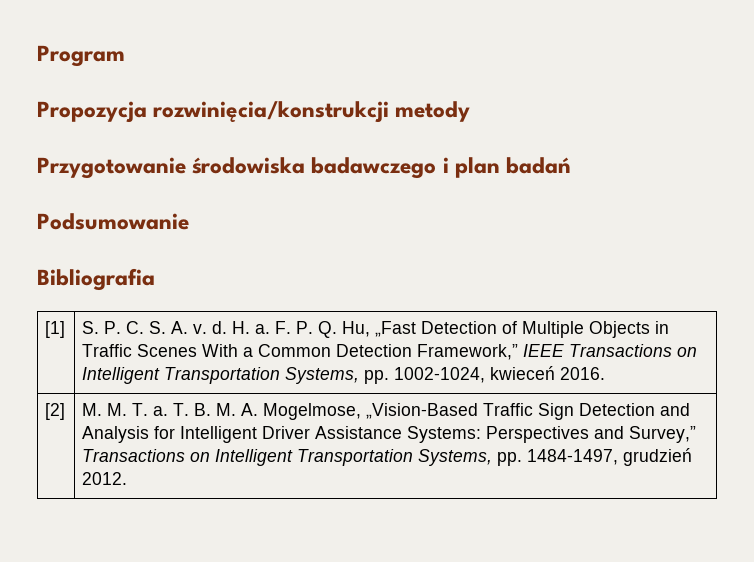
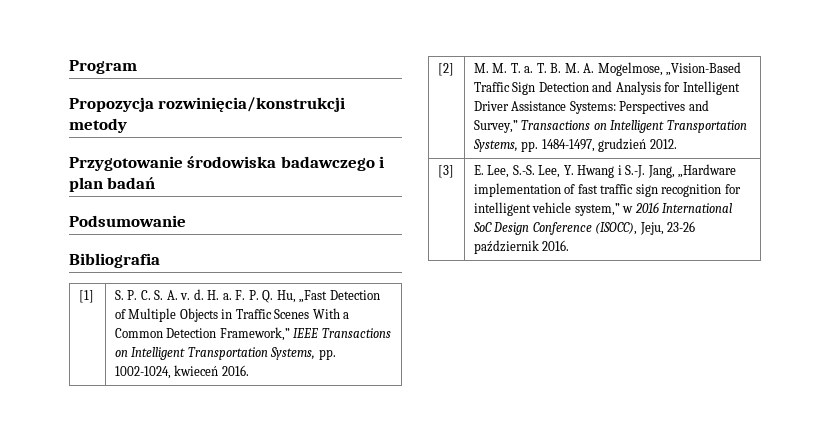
+ [3] | E. Lee, S.-S. Lee, Y. Hwang i S.-J. Jang, „Hardware implementation of fast traffic sign recognition for intelligent vehicle system,” w 2016 International SoC Design Conference (ISOCC), Jeju, 23-26 październik 2016.

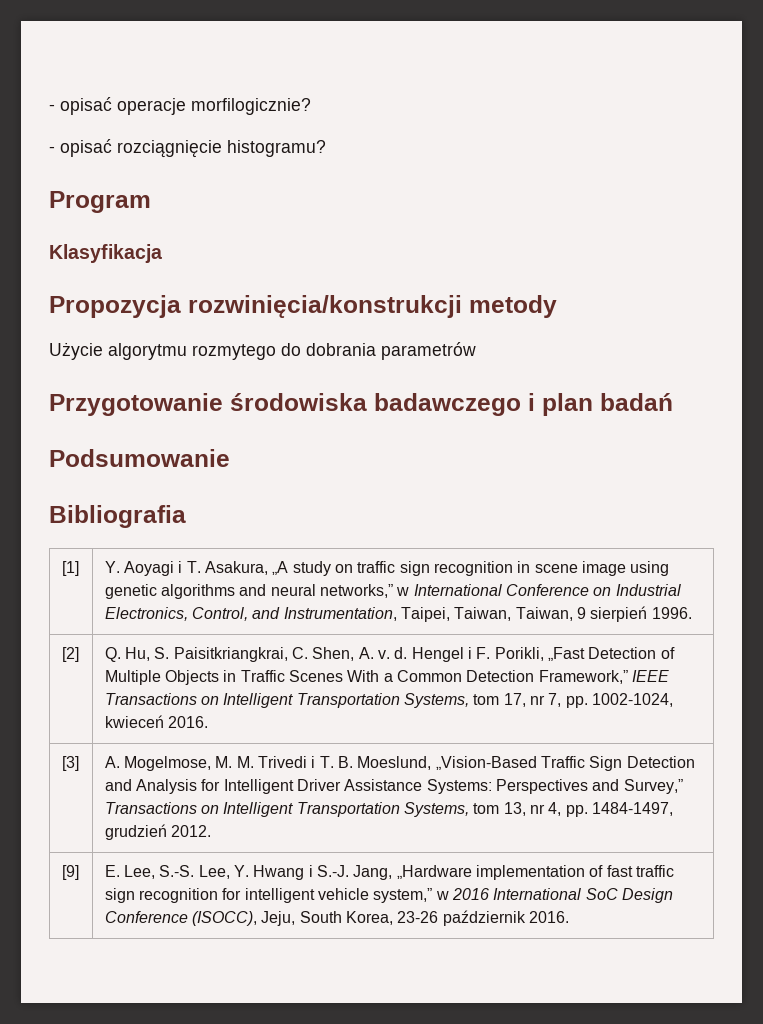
+ - opisać operacje morfilogicznie?
+ - opisać rozciągnięcie histogramu?
+ Klasyfikacja
+ Użycie algorytmu rozmytego do dobrania parametrów
- [1] | S. P. C. S. A. v. d. H. a. F. P. Q. Hu, „Fast Detection of Multiple Objects in Traffic Scenes With a Common Detection Framework,” IEEE Transactions on Intelligent Transportation Systems, pp. 1002-1024, kwieceń 2016.
+ [1] | Y. Aoyagi i T. Asakura, „A study on traffic sign recognition in scene image using genetic algorithms and neural networks,” w International Conference on Industrial Electronics, Control, and Instrumentation, Taipei, Taiwan, Taiwan, 9 sierpień 1996.
+ [2] | Q. Hu, S. Paisitkriangkrai, C. Shen, A. v. d. Hengel i F. Porikli, „Fast Detection of Multiple Objects in Traffic Scenes With a Common Detection Framework,” IEEE Transactions on Intelligent Transportation Systems, tom 17, nr 7, pp. 1002-1024, kwieceń 2016.
- [2] | M. M. T. a. T. B. M. A. Mogelmose, „Vision-Based Traffic Sign Detection and Analysis for Intelligent Driver Assistance Systems: Perspectives and Survey,” Transactions on Intelligent Transportation Systems, pp. 1484-1497, grudzień 2012.
+ [3] | A. Mogelmose, M. M. Trivedi i T. B. Moeslund, „Vision-Based Traffic Sign Detection and Analysis for Intelligent Driver Assistance Systems: Perspectives and Survey,” Transactions on Intelligent Transportation Systems, tom 13, nr 4, pp. 1484-1497, grudzień 2012.
- [3] | E. Lee, S.-S. Lee, Y. Hwang i S.-J. Jang, „Hardware implementation of fast traffic sign recognition for intelligent vehicle system,” w 2016 International SoC Design Conference (ISOCC), Jeju, 23-26 październik 2016.
+ [9] | E. Lee, S.-S. Lee, Y. Hwang i S.-J. Jang, „Hardware implementation of fast traffic sign recognition for intelligent vehicle system,” w 2016 International SoC Design Conference (ISOCC), Jeju, South Korea, 23-26 październik 2016.

